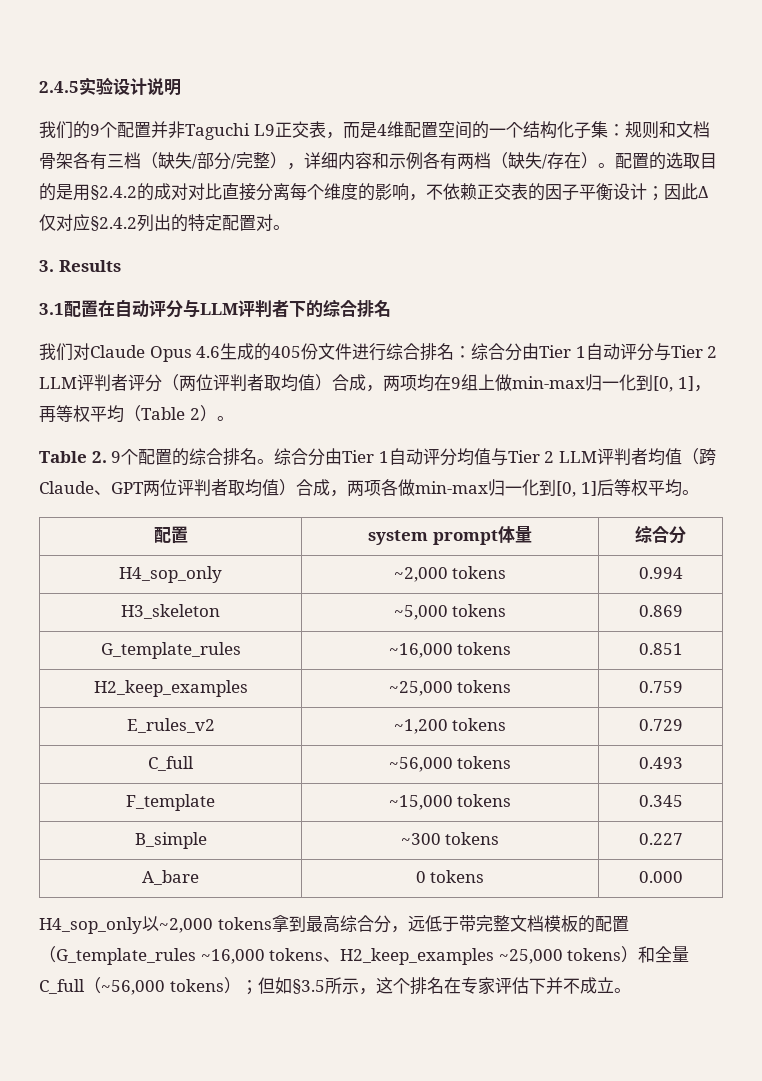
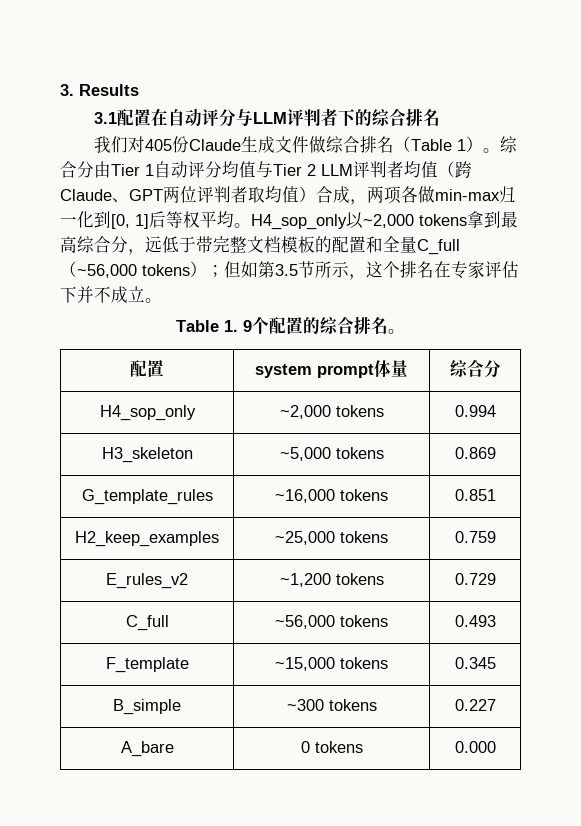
- 2.4.5实验设计说明
- 我们的9个配置并非Taguchi L9正交表，而是4维配置空间的一个结构化子集：规则和文档骨架各有三档（缺失/部分/完整），详细内容和示例各有两档（缺失/存在）。配置的选取目的是用§2.4.2的成对对比直接分离每个维度的影响，不依赖正交表的因子平衡设计；因此Δ仅对应§2.4.2列出的特定配置对。
- 我们对Claude Opus 4.6生成的405份文件进行综合排名：综合分由Tier 1自动评分与Tier 2 LLM评判者评分（两位评判者取均值）合成，两项均在9组上做min-max归一化到[0, 1]，再等权平均（Table 2）。
- Table 2. 9个配置的综合排名。
+ 我们对405份Claude生成文件做综合排名（Table 1）。
+ H4_sop_only以~2,000 tokens拿到最高综合分，远低于带完整文档模板的配置和全量C_full（~56,000 tokens）；但如第3.5节所示，这个排名在专家评估下并不成立。
+ Table 1. 9个配置的综合排名。
- H4_sop_only以~2,000 tokens拿到最高综合分，远低于带完整文档模板的配置（G_template_rules ~16,000 tokens、H2_keep_examples ~25,000 tokens）和全量C_full（~56,000 tokens）；但如§3.5所示，这个排名在专家评估下并不成立。

